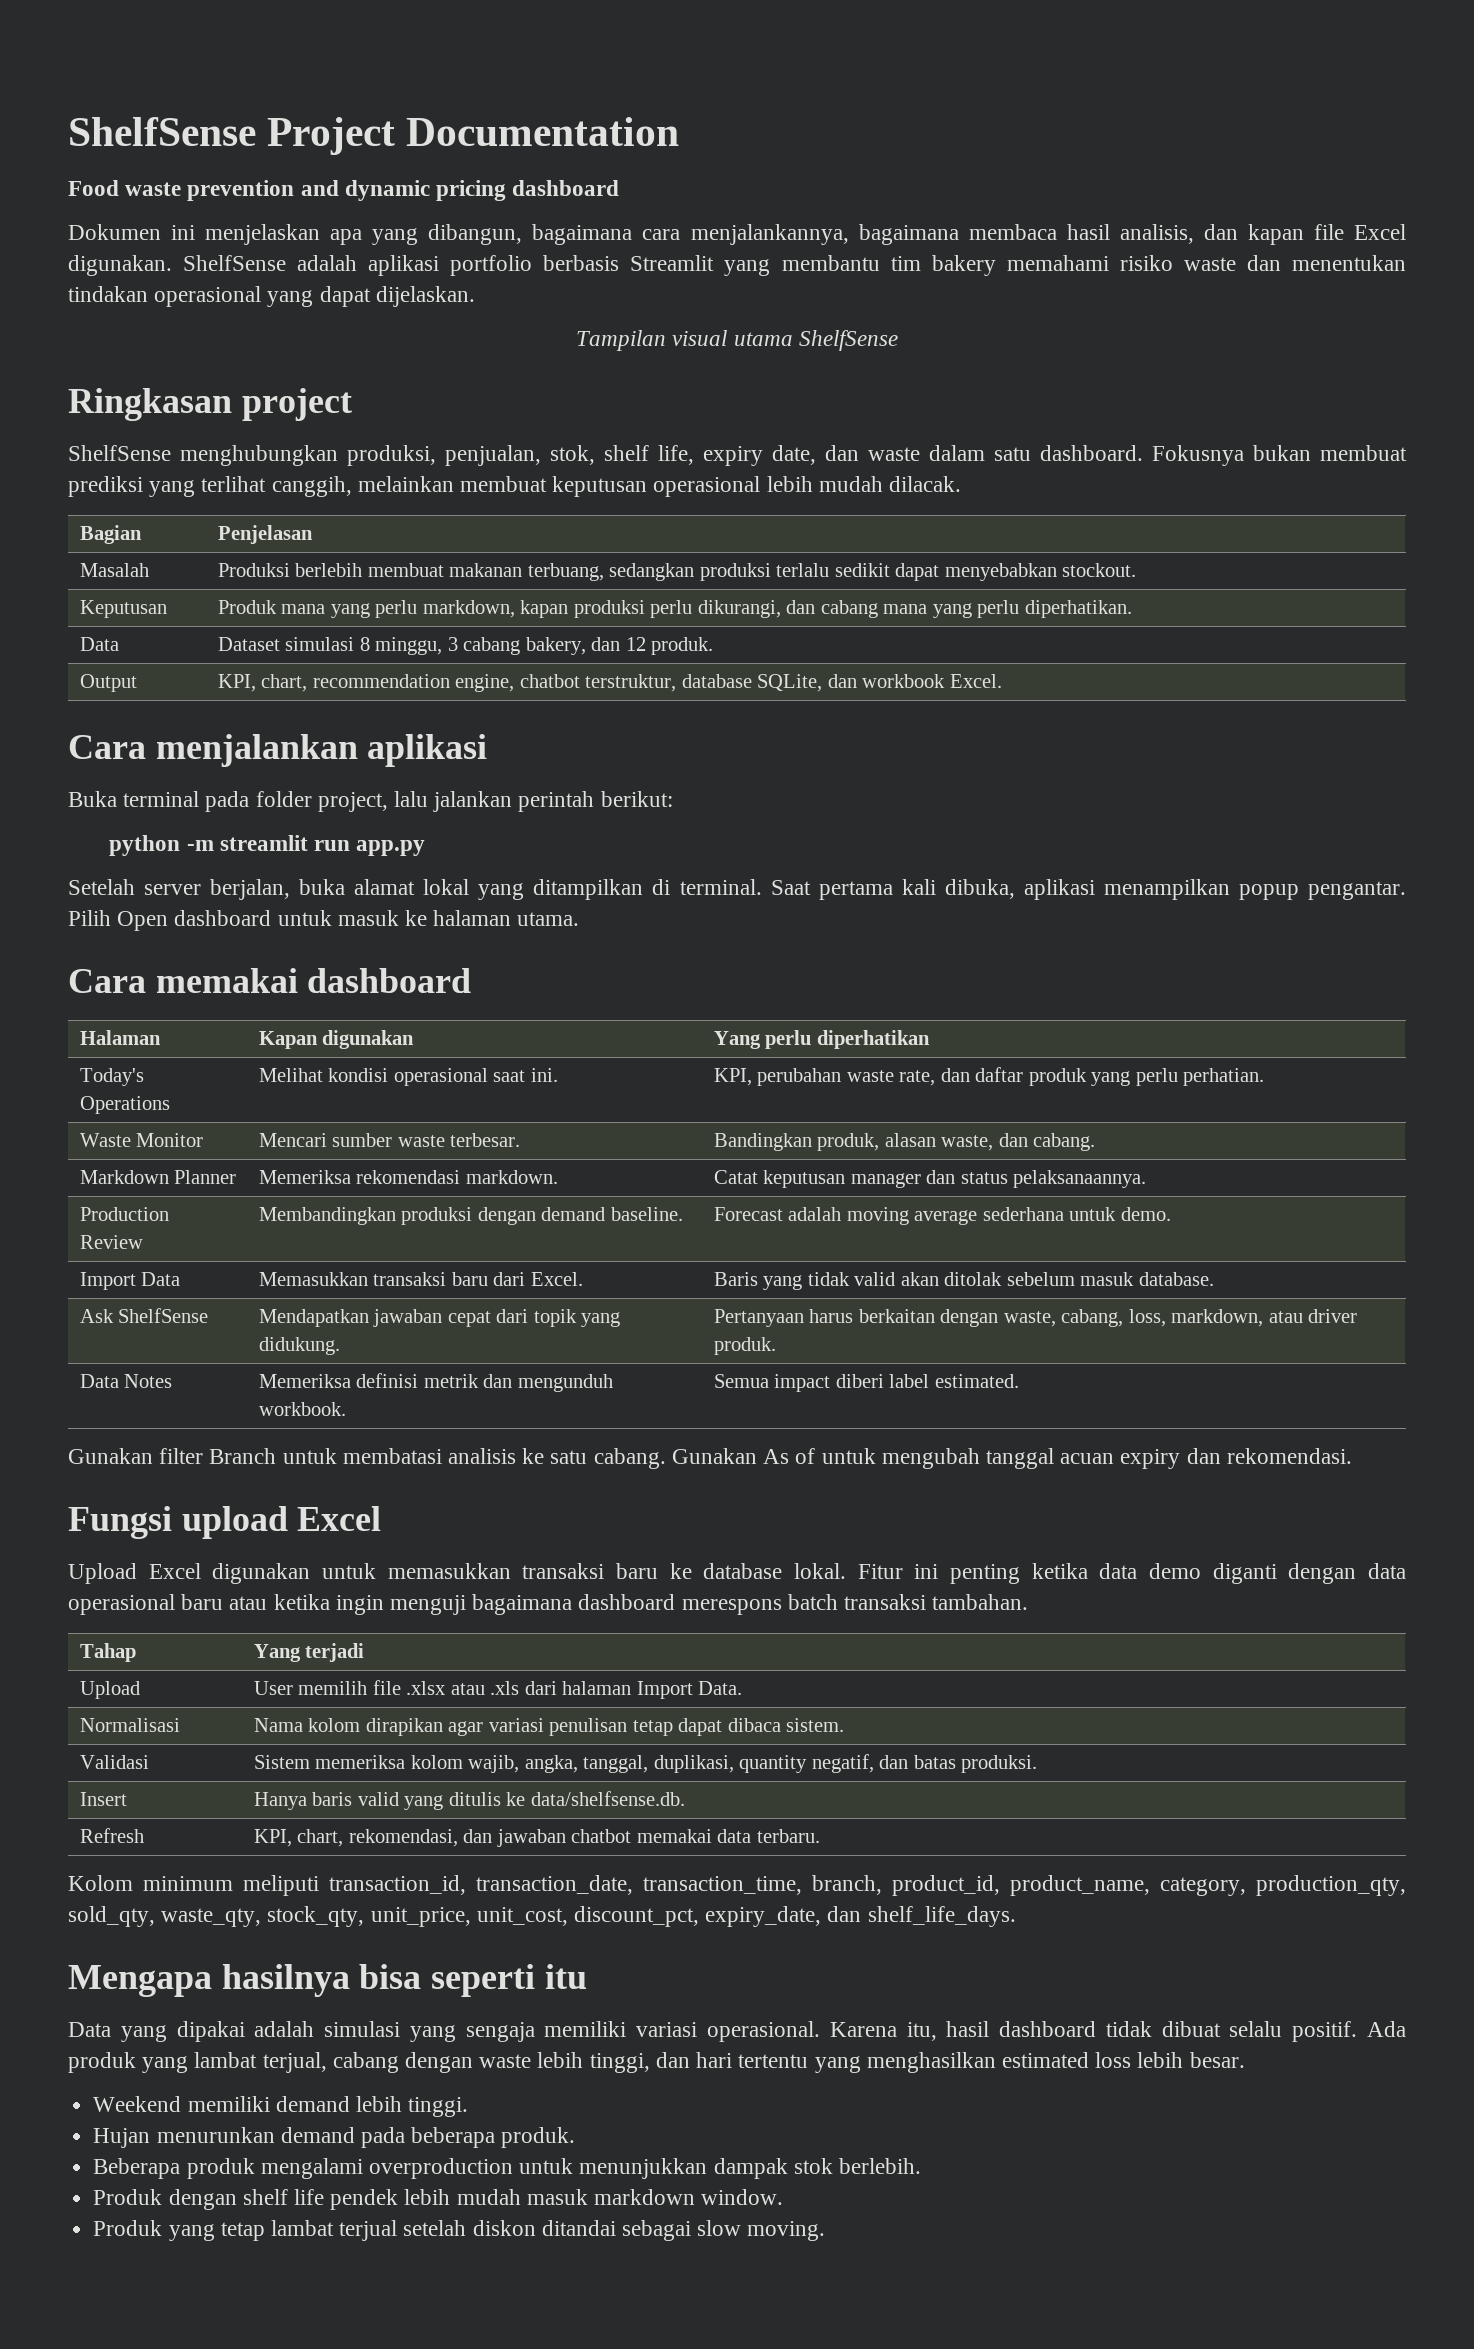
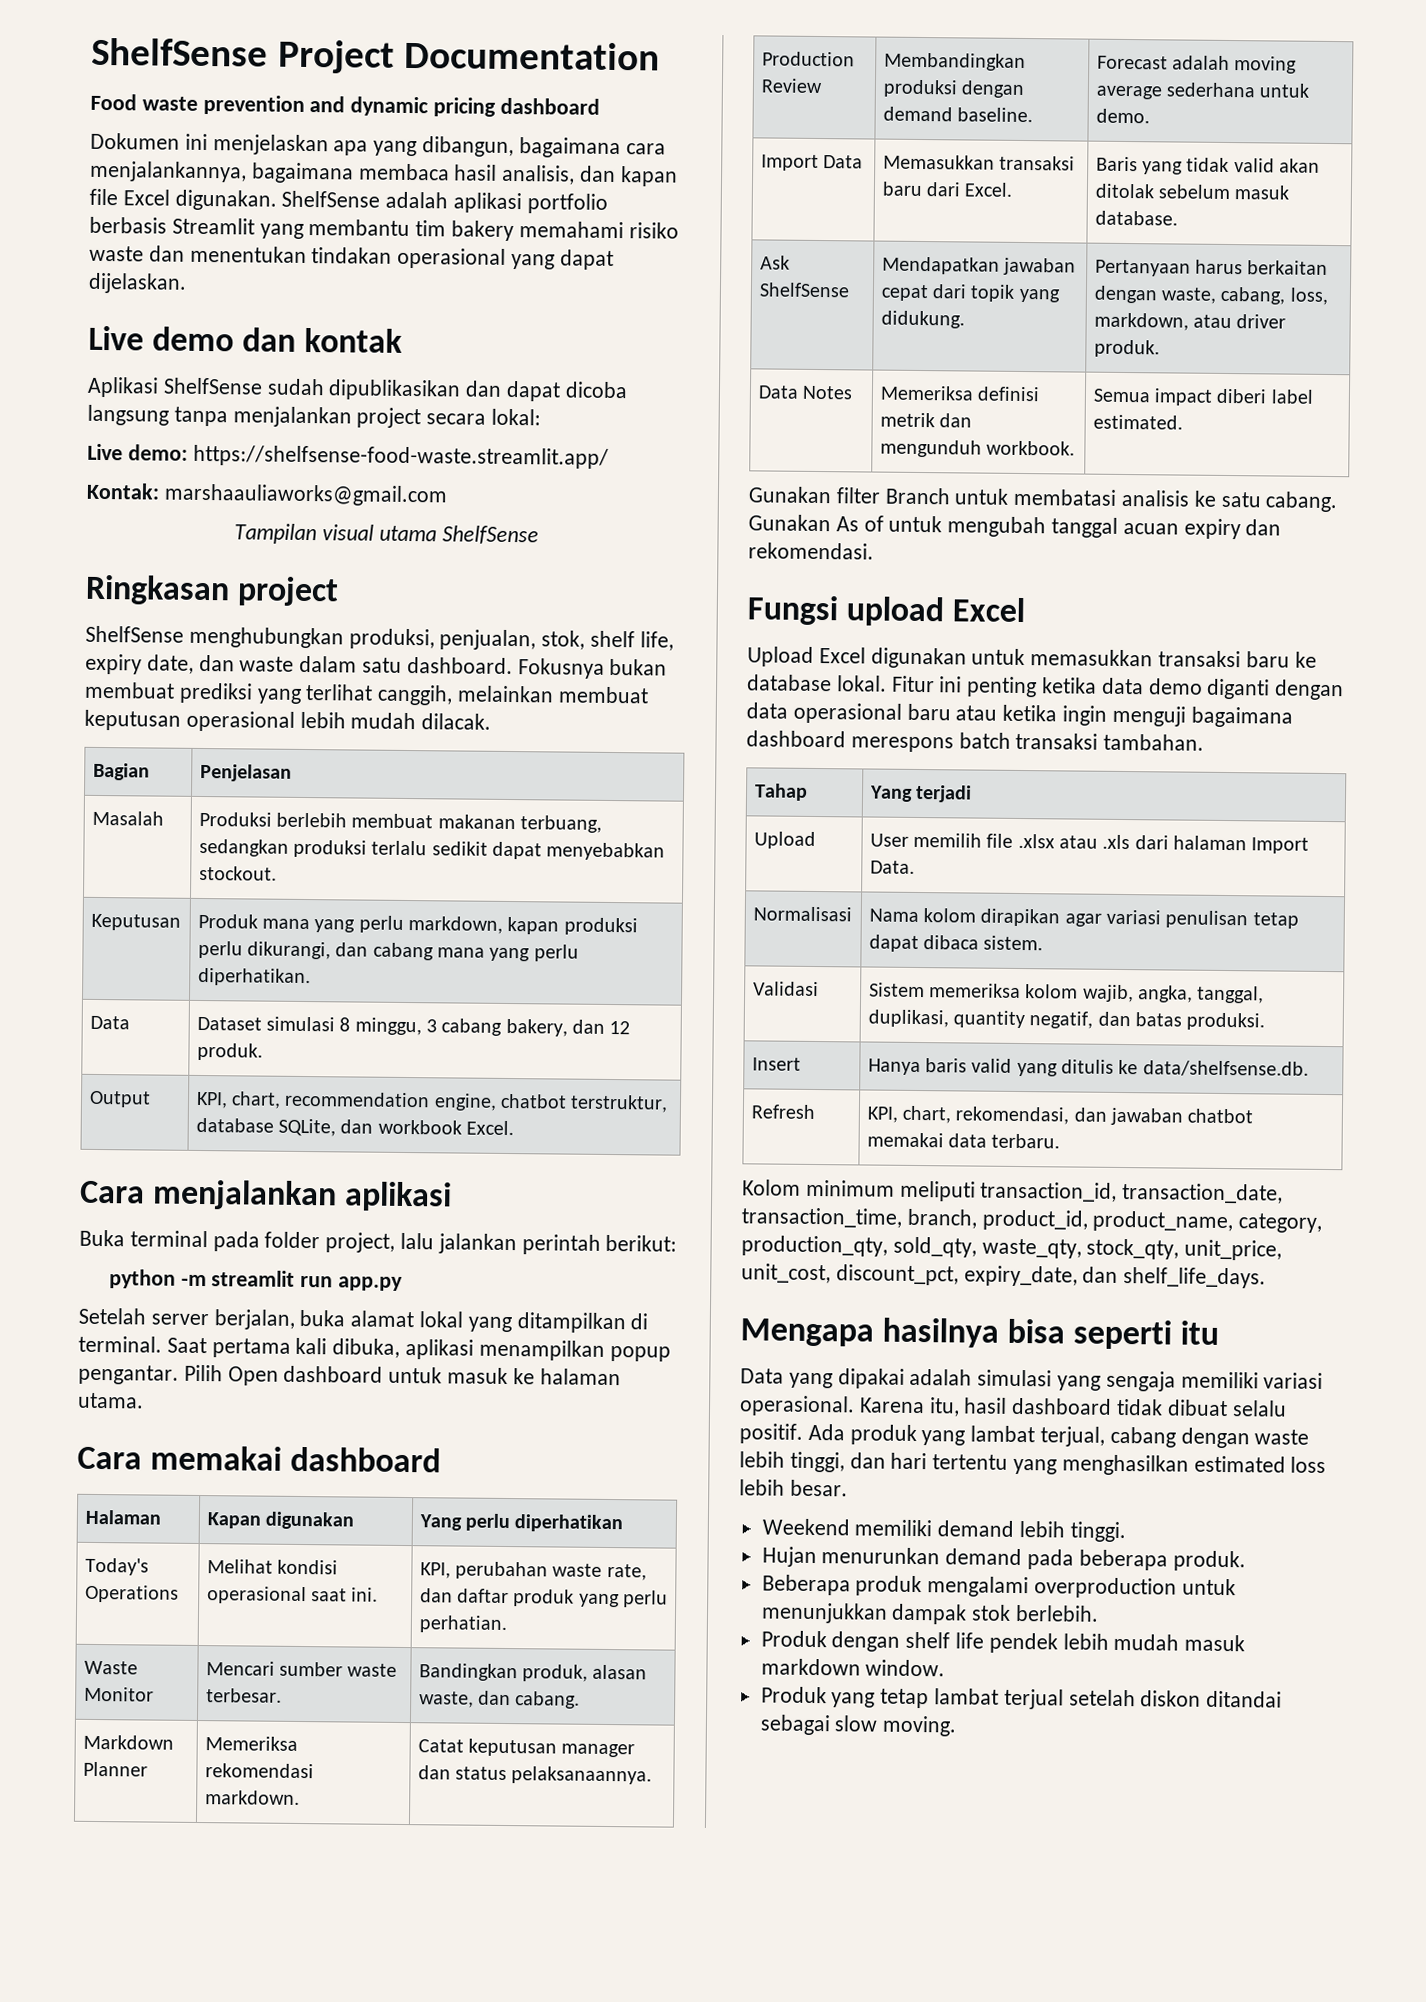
+ Live demo dan kontak
+ Aplikasi ShelfSense sudah dipublikasikan dan dapat dicoba langsung tanpa menjalankan project secara lokal:
+ Live demo: https://shelfsense-food-waste.streamlit.app/
+ Kontak: marshaauliaworks@gmail.com

